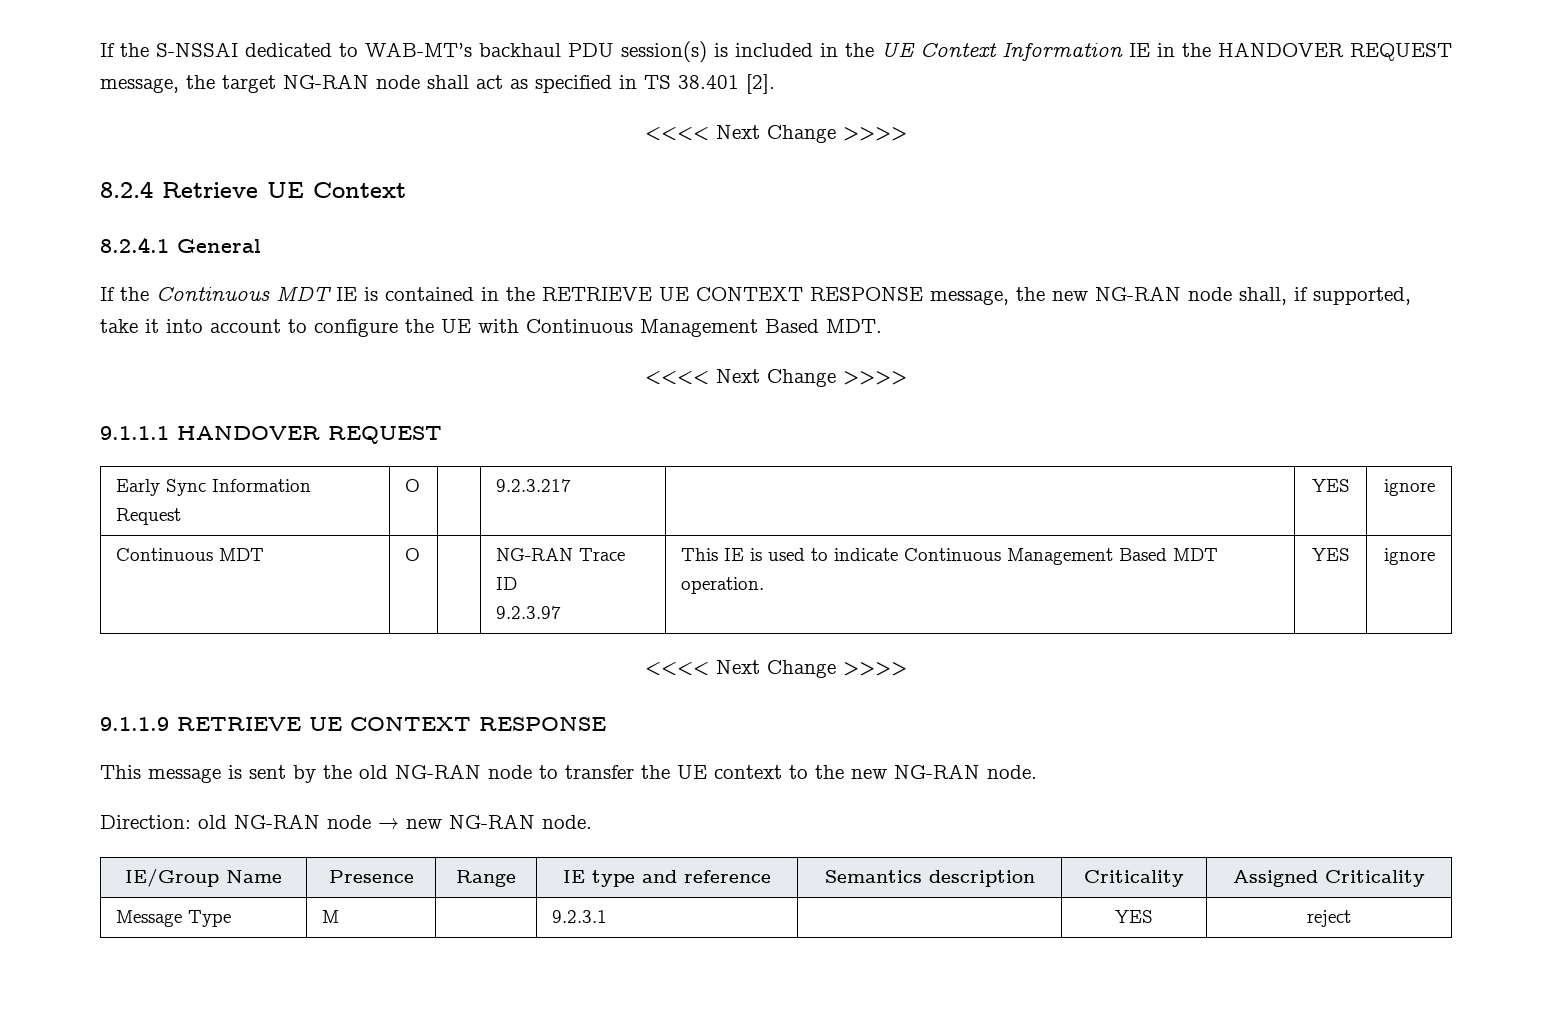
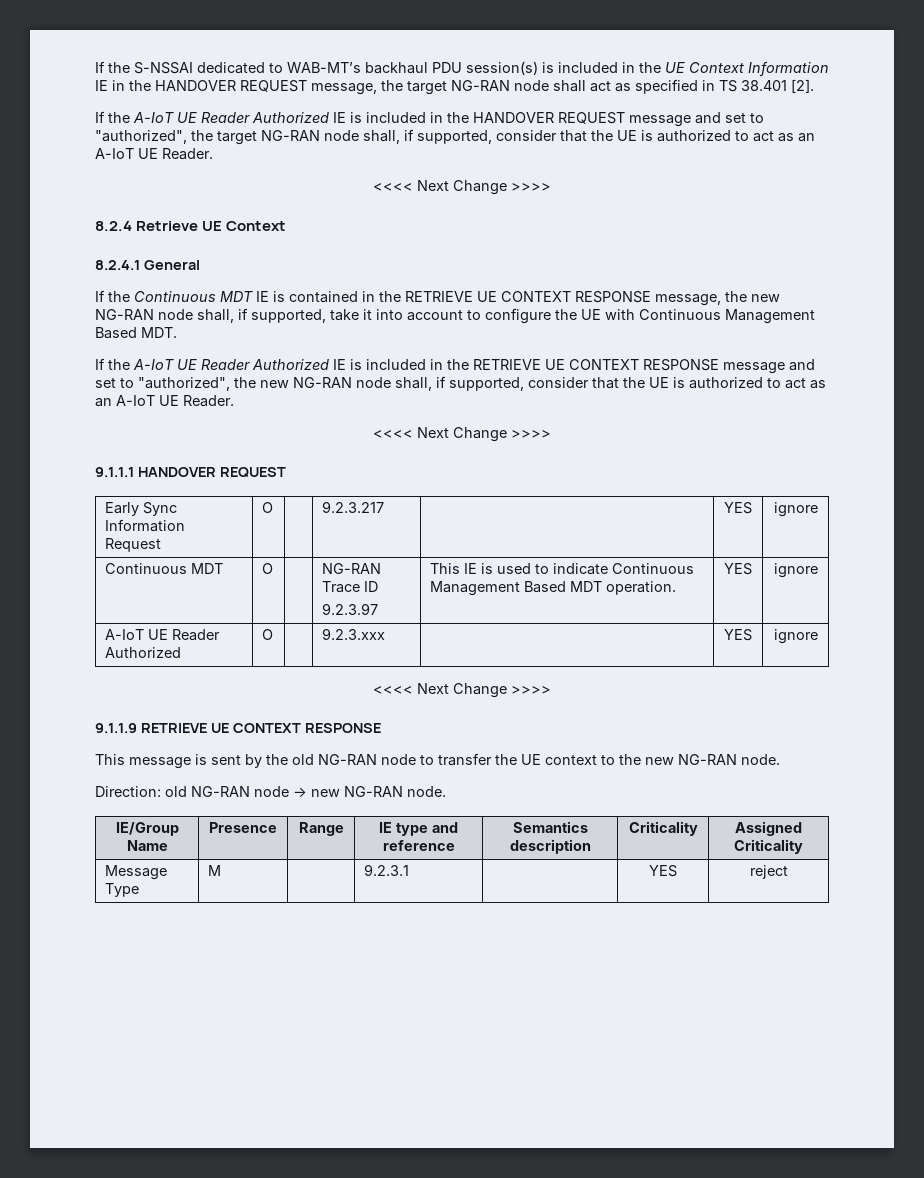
+ If the A-IoT UE Reader Authorized IE is included in the HANDOVER REQUEST message and set to "authorized", the target NG-RAN node shall, if supported, consider that the UE is authorized to act as an A-IoT UE Reader.
+ If the A-IoT UE Reader Authorized IE is included in the RETRIEVE UE CONTEXT RESPONSE message and set to "authorized", the new NG-RAN node shall, if supported, consider that the UE is authorized to act as an A-IoT UE Reader.
+ A-IoT UE Reader Authorized | O | | 9.2.3.xxx | | YES | ignore

